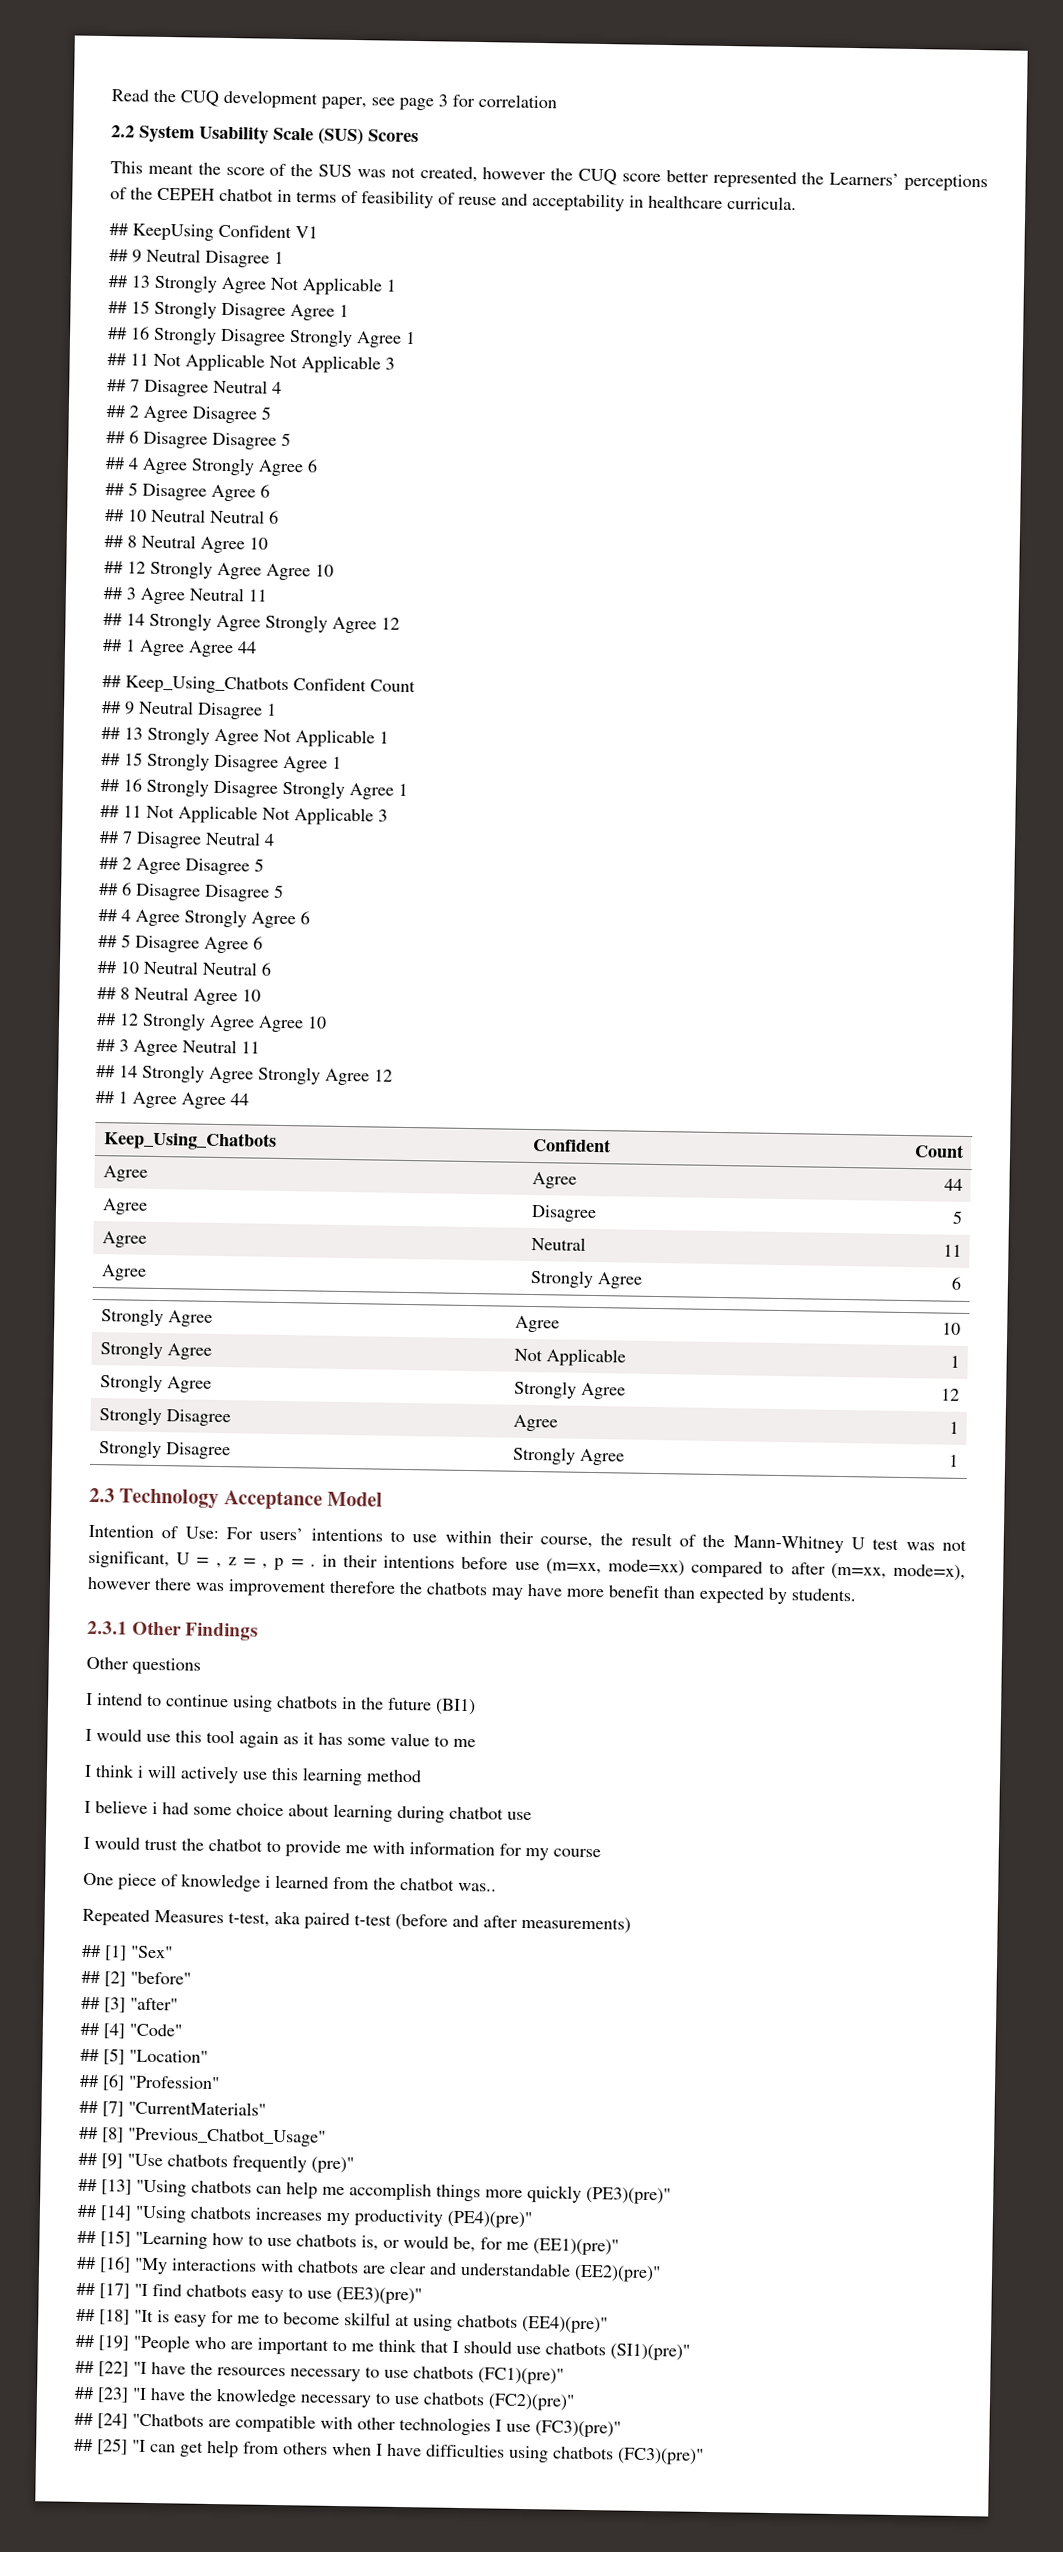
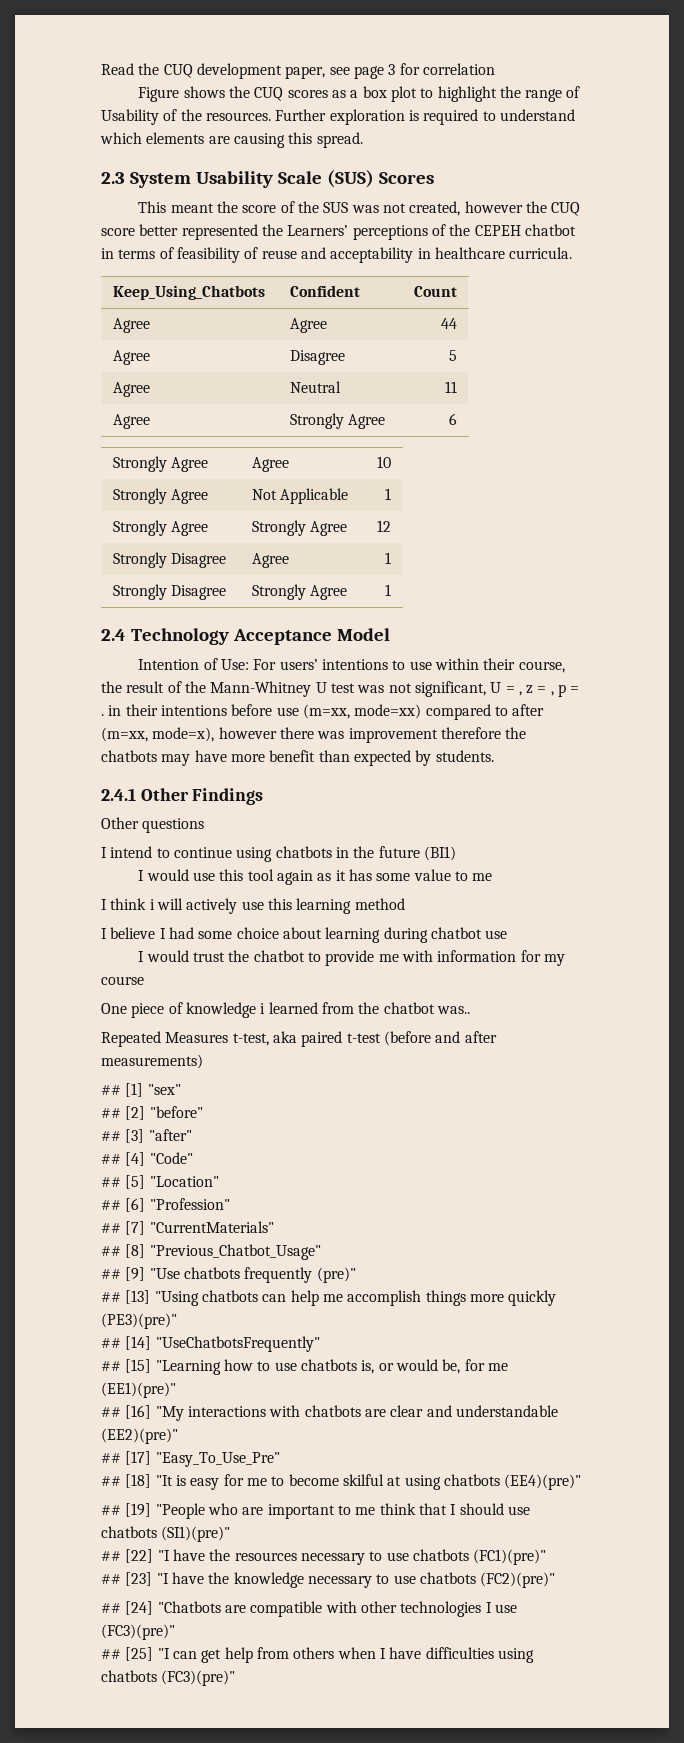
- 2.2 System Usability Scale (SUS) Scores
+ Figure shows the CUQ scores as a box plot to highlight the range of Usability of the resources. Further exploration is required to understand which elements are causing this spread.
+ 2.3 System Usability Scale (SUS) Scores
- ## KeepUsing Confident V1
- ## 9 Neutral Disagree 1
- ## 13 Strongly Agree Not Applicable 1
- ## 15 Strongly Disagree Agree 1
- ## 16 Strongly Disagree Strongly Agree 1
- ## 11 Not Applicable Not Applicable 3
- ## 7 Disagree Neutral 4
- ## 2 Agree Disagree 5
- ## 6 Disagree Disagree 5
- ## 4 Agree Strongly Agree 6
- ## 5 Disagree Agree 6
- ## 10 Neutral Neutral 6
- ## 8 Neutral Agree 10
- ## 12 Strongly Agree Agree 10
- ## 3 Agree Neutral 11
- ## 14 Strongly Agree Strongly Agree 12
- ## 1 Agree Agree 44
- ## Keep_Using_Chatbots Confident Count
- ## 9 Neutral Disagree 1
- ## 13 Strongly Agree Not Applicable 1
- ## 15 Strongly Disagree Agree 1
- ## 16 Strongly Disagree Strongly Agree 1
- ## 11 Not Applicable Not Applicable 3
- ## 7 Disagree Neutral 4
- ## 2 Agree Disagree 5
- ## 6 Disagree Disagree 5
- ## 4 Agree Strongly Agree 6
- ## 5 Disagree Agree 6
- ## 10 Neutral Neutral 6
- ## 8 Neutral Agree 10
- ## 12 Strongly Agree Agree 10
- ## 3 Agree Neutral 11
- ## 14 Strongly Agree Strongly Agree 12
- ## 1 Agree Agree 44
- 2.3 Technology Acceptance Model
+ 2.4 Technology Acceptance Model
- 2.3.1 Other Findings
+ 2.4.1 Other Findings
- I believe i had some choice about learning during chatbot use
+ I believe I had some choice about learning during chatbot use
- ## [1] "Sex"
+ ## [1] "sex"
- ## [14] "Using chatbots increases my productivity (PE4)(pre)"
+ ## [14] "UseChatbotsFrequently"
- ## [17] "I find chatbots easy to use (EE3)(pre)"
+ ## [17] "Easy_To_Use_Pre"

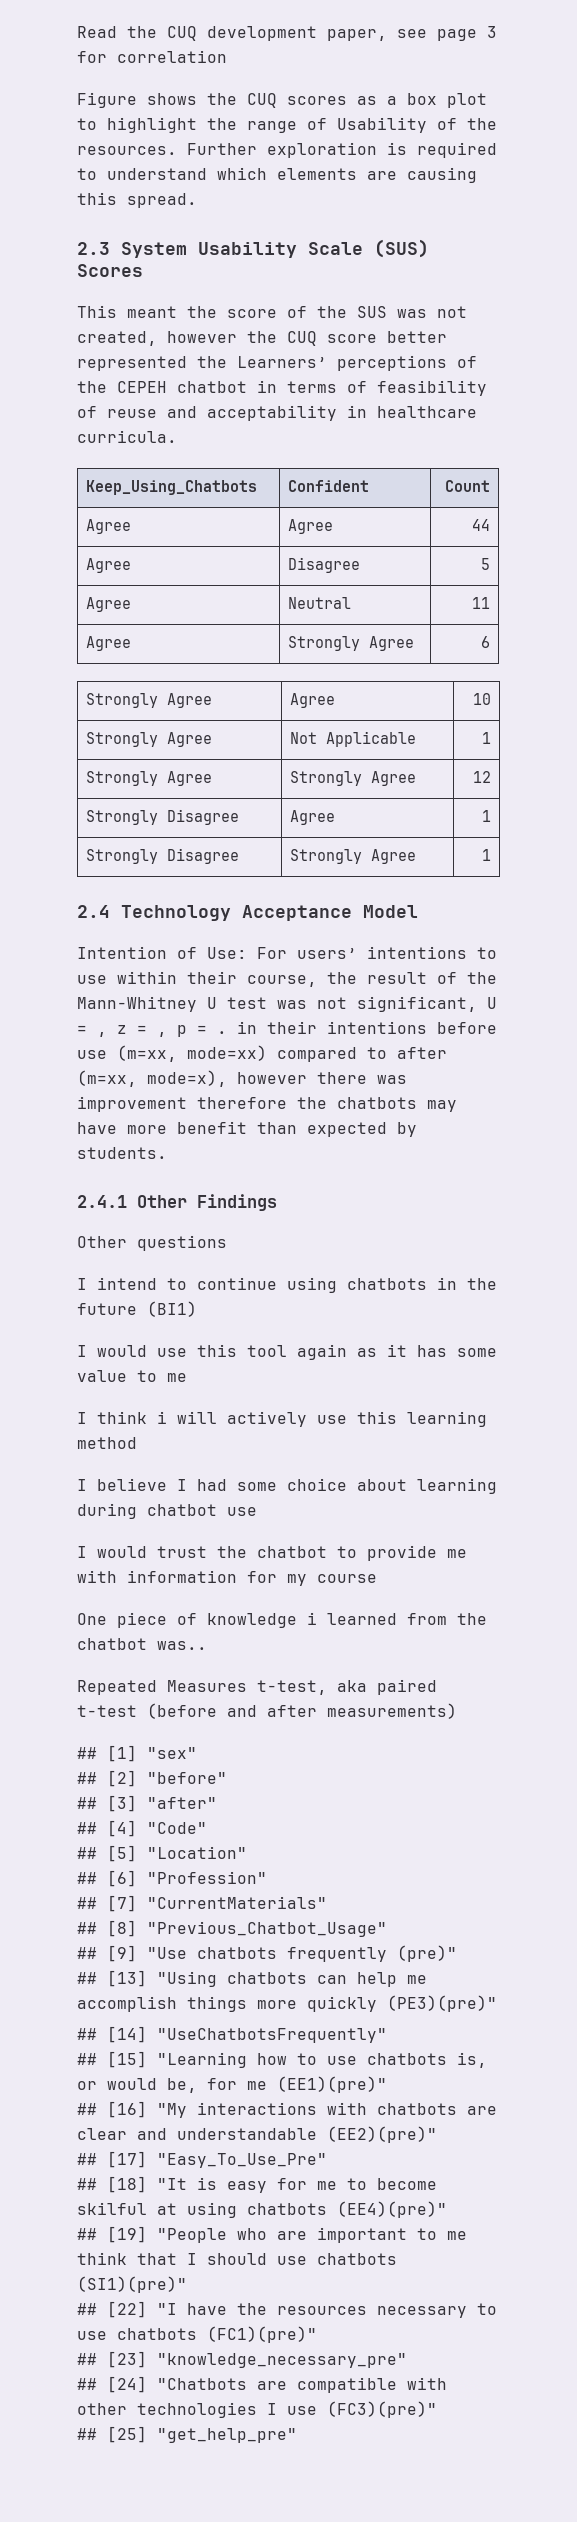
- ## [23] "I have the knowledge necessary to use chatbots (FC2)(pre)"
+ ## [23] "knowledge_necessary_pre"
- ## [25] "I can get help from others when I have difficulties using chatbots (FC3)(pre)"
+ ## [25] "get_help_pre"

